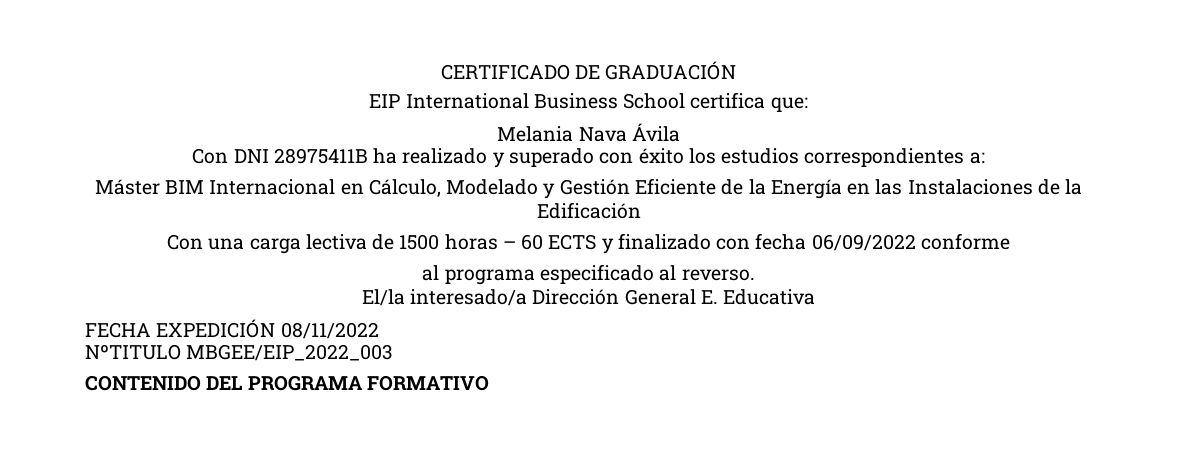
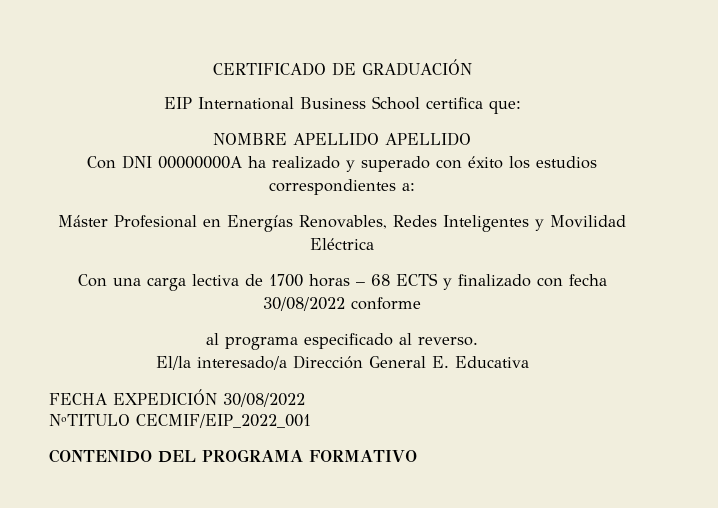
- Melania Nava Ávila
+ NOMBRE APELLIDO APELLIDO
- Con DNI 28975411B ha realizado y superado con éxito los estudios correspondientes a:
+ Con DNI 00000000A ha realizado y superado con éxito los estudios correspondientes a:
- Máster BIM Internacional en Cálculo, Modelado y Gestión Eficiente de la Energía en las Instalaciones de la Edificación
+ Máster Profesional en Energías Renovables, Redes Inteligentes y Movilidad Eléctrica
- Con una carga lectiva de 1500 horas – 60 ECTS y finalizado con fecha 06/09/2022 conforme
+ Con una carga lectiva de 1700 horas – 68 ECTS y finalizado con fecha 30/08/2022 conforme
- FECHA EXPEDICIÓN 08/11/2022
+ FECHA EXPEDICIÓN 30/08/2022
- NºTITULO MBGEE/EIP_2022_003
+ NºTITULO CECMIF/EIP_2022_001

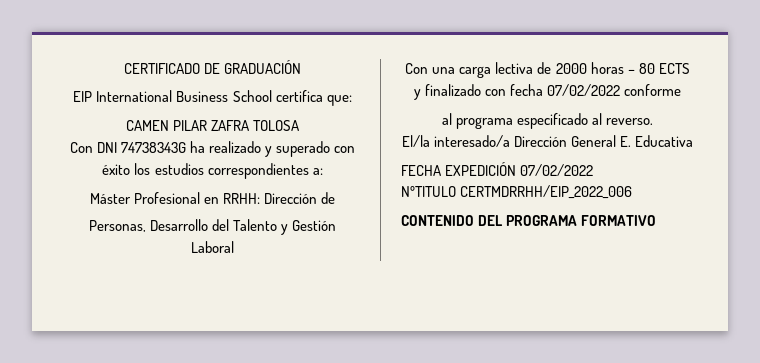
- NOMBRE APELLIDO APELLIDO
+ CAMEN PILAR ZAFRA TOLOSA
- Con DNI 00000000A ha realizado y superado con éxito los estudios correspondientes a:
+ Con DNI 74738343G ha realizado y superado con éxito los estudios correspondientes a:
- Máster Profesional en Energías Renovables, Redes Inteligentes y Movilidad Eléctrica
+ Máster Profesional en RRHH: Dirección de
+ Personas, Desarrollo del Talento y Gestión Laboral
- Con una carga lectiva de 1700 horas – 68 ECTS y finalizado con fecha 30/08/2022 conforme
+ Con una carga lectiva de 2000 horas – 80 ECTS y finalizado con fecha 07/02/2022 conforme
- FECHA EXPEDICIÓN 30/08/2022
+ FECHA EXPEDICIÓN 07/02/2022
- NºTITULO CECMIF/EIP_2022_001
+ NºTITULO CERTMDRRHH/EIP_2022_006

